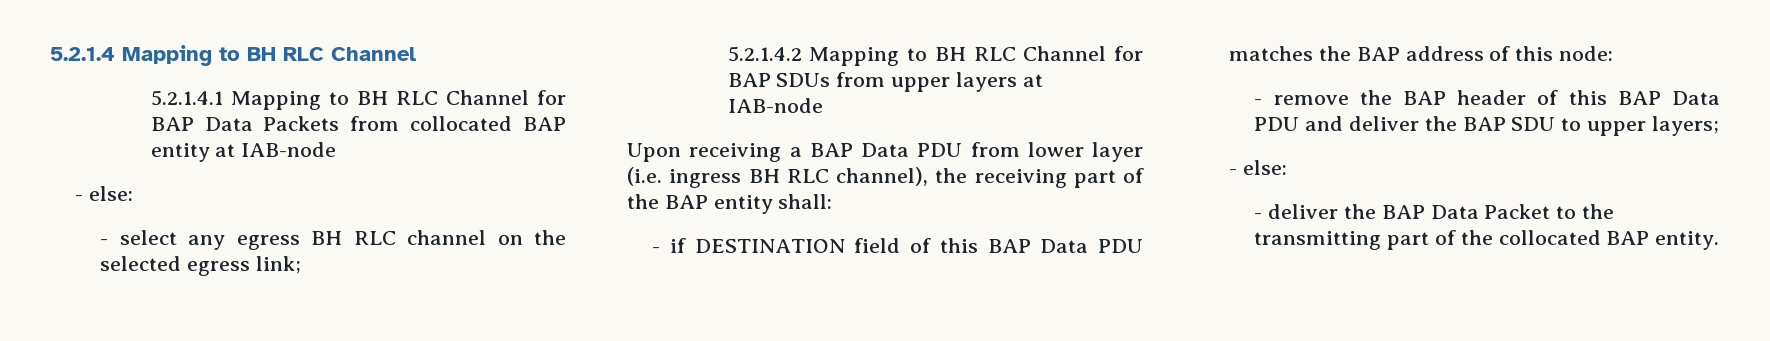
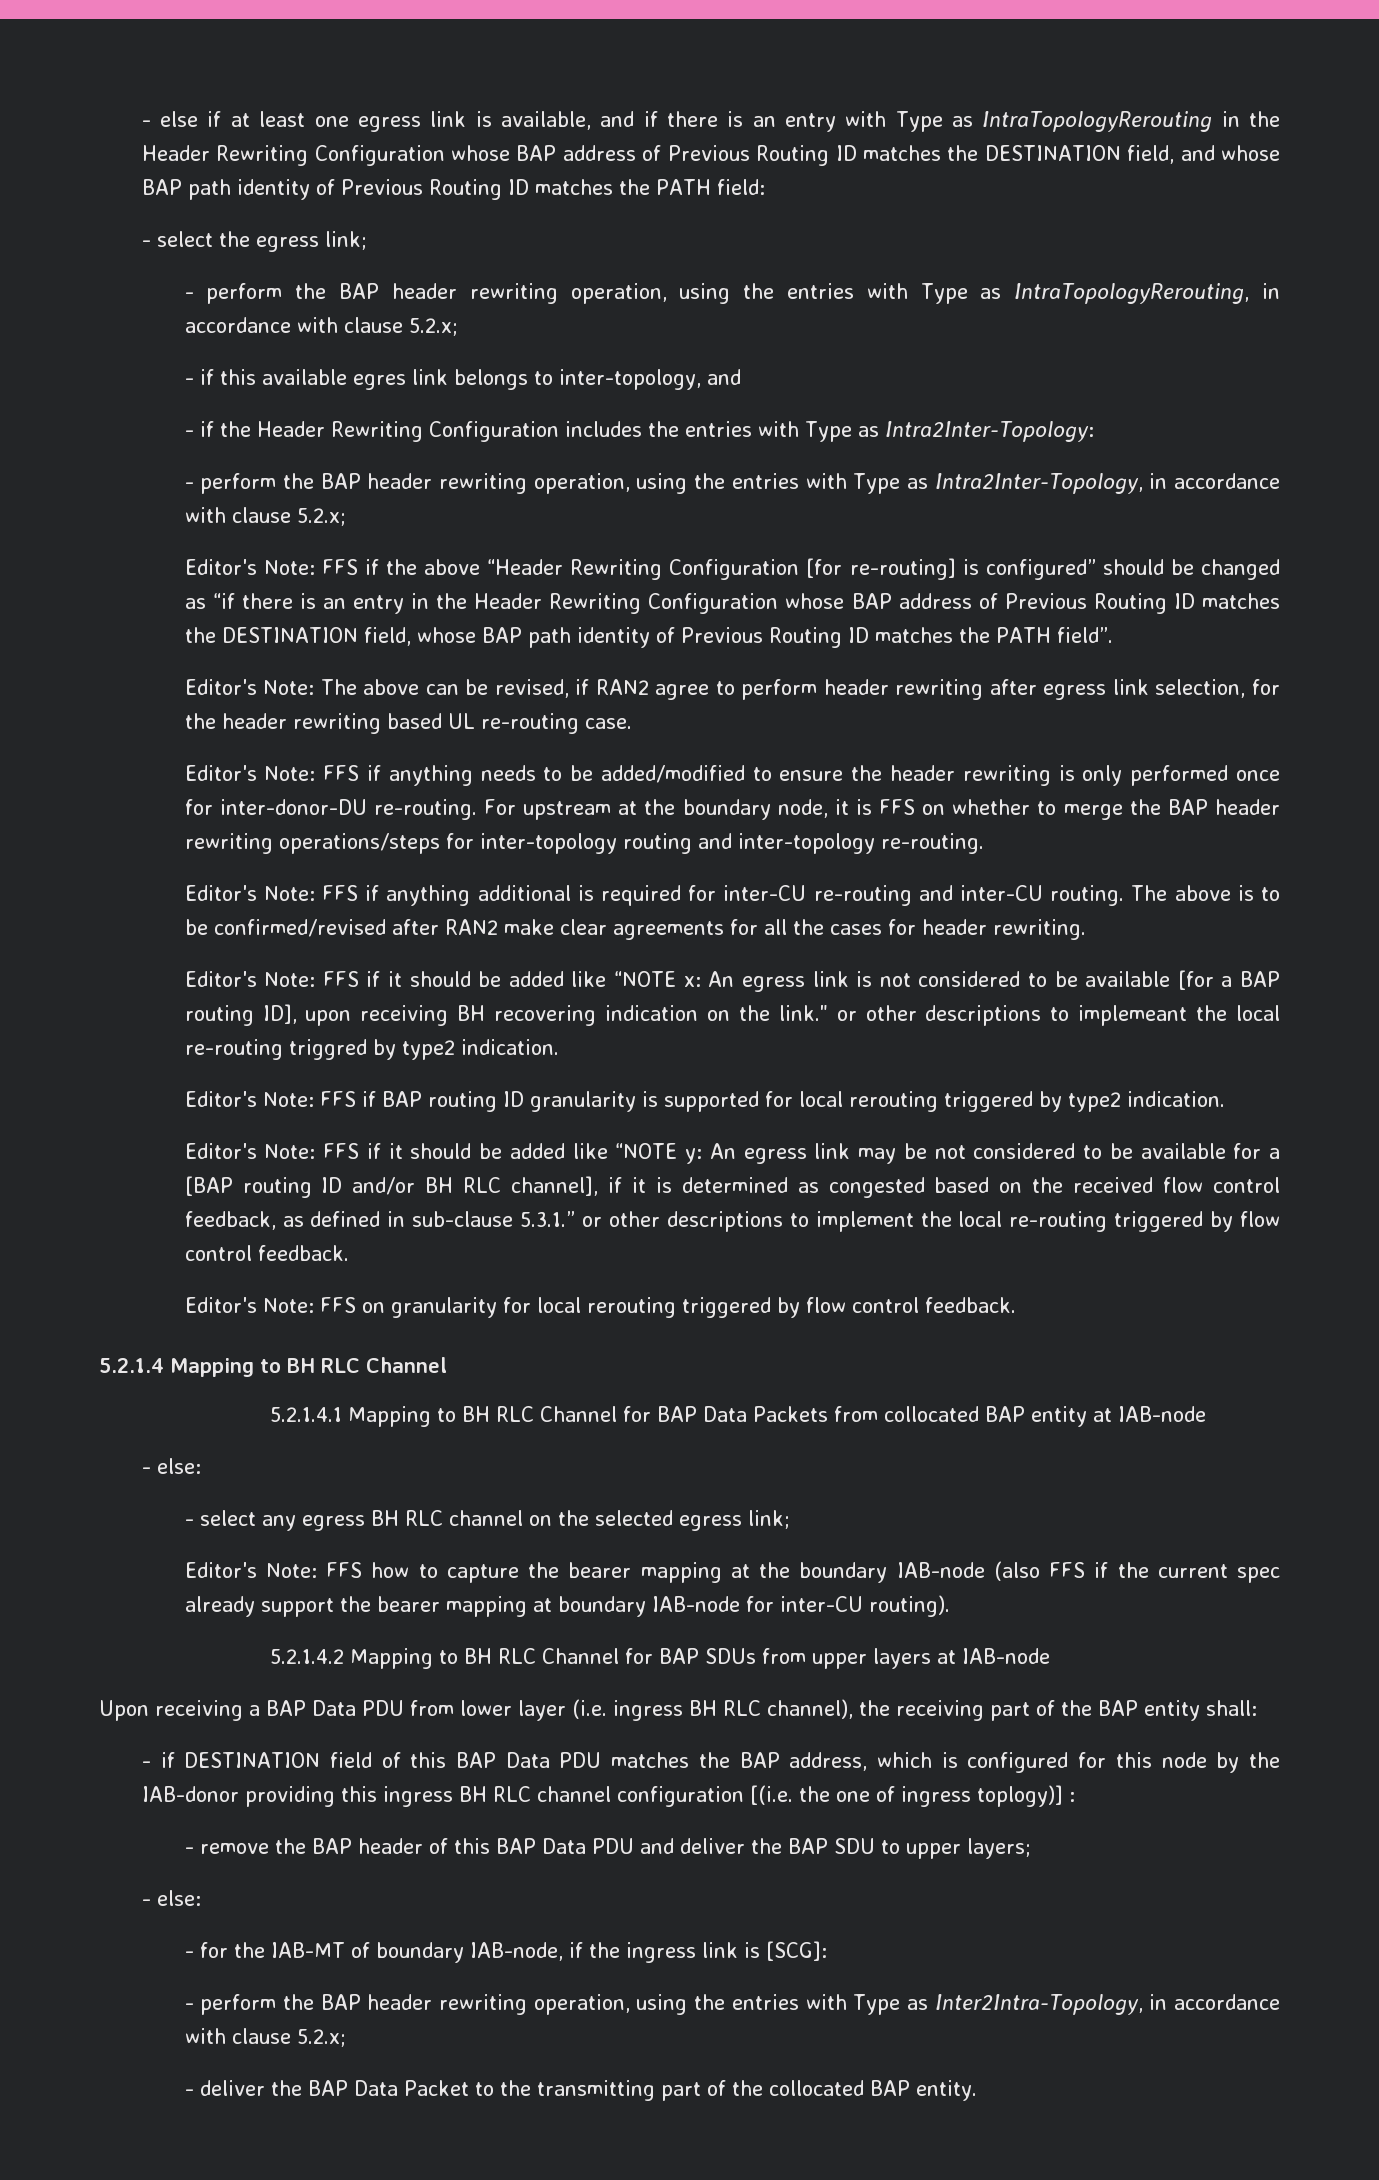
+ - else if at least one egress link is available, and if there is an entry with Type as IntraTopologyRerouting in the Header Rewriting Configuration whose BAP address of Previous Routing ID matches the DESTINATION field, and whose BAP path identity of Previous Routing ID matches the PATH field:
+ - select the egress link;
+ - perform the BAP header rewriting operation, using the entries with Type as IntraTopologyRerouting, in accordance with clause 5.2.x;
+ - if this available egres link belongs to inter-topology, and
+ - if the Header Rewriting Configuration includes the entries with Type as Intra2Inter-Topology:
+ - perform the BAP header rewriting operation, using the entries with Type as Intra2Inter-Topology, in accordance with clause 5.2.x;
+ Editor's Note: FFS if the above “Header Rewriting Configuration [for re-routing] is configured” should be changed as “if there is an entry in the Header Rewriting Configuration whose BAP address of Previous Routing ID matches the DESTINATION field, whose BAP path identity of Previous Routing ID matches the PATH field”.
+ Editor's Note: The above can be revised, if RAN2 agree to perform header rewriting after egress link selection, for the header rewriting based UL re-routing case.
+ Editor's Note: FFS if anything needs to be added/modified to ensure the header rewriting is only performed once for inter-donor-DU re-routing. For upstream at the boundary node, it is FFS on whether to merge the BAP header rewriting operations/steps for inter-topology routing and inter-topology re-routing.
+ Editor's Note: FFS if anything additional is required for inter-CU re-routing and inter-CU routing. The above is to be confirmed/revised after RAN2 make clear agreements for all the cases for header rewriting.
+ Editor's Note: FFS if it should be added like “NOTE x: An egress link is not considered to be available [for a BAP routing ID], upon receiving BH recovering indication on the link." or other descriptions to implemeant the local re-routing triggred by type2 indication.
+ Editor's Note: FFS if BAP routing ID granularity is supported for local rerouting triggered by type2 indication.
+ Editor's Note: FFS if it should be added like “NOTE y: An egress link may be not considered to be available for a [BAP routing ID and/or BH RLC channel], if it is determined as congested based on the received flow control feedback, as defined in sub-clause 5.3.1.” or other descriptions to implement the local re-routing triggered by flow control feedback.
+ Editor's Note: FFS on granularity for local rerouting triggered by flow control feedback.
+ Editor's Note: FFS how to capture the bearer mapping at the boundary IAB-node (also FFS if the current spec already support the bearer mapping at boundary IAB-node for inter-CU routing).
- - if DESTINATION field of this BAP Data PDU matches the BAP address of this node:
+ - if DESTINATION field of this BAP Data PDU matches the BAP address, which is configured for this node by the IAB-donor providing this ingress BH RLC channel configuration [(i.e. the one of ingress toplogy)] :
+ - for the IAB-MT of boundary IAB-node, if the ingress link is [SCG]:
+ - perform the BAP header rewriting operation, using the entries with Type as Inter2Intra-Topology, in accordance with clause 5.2.x;

